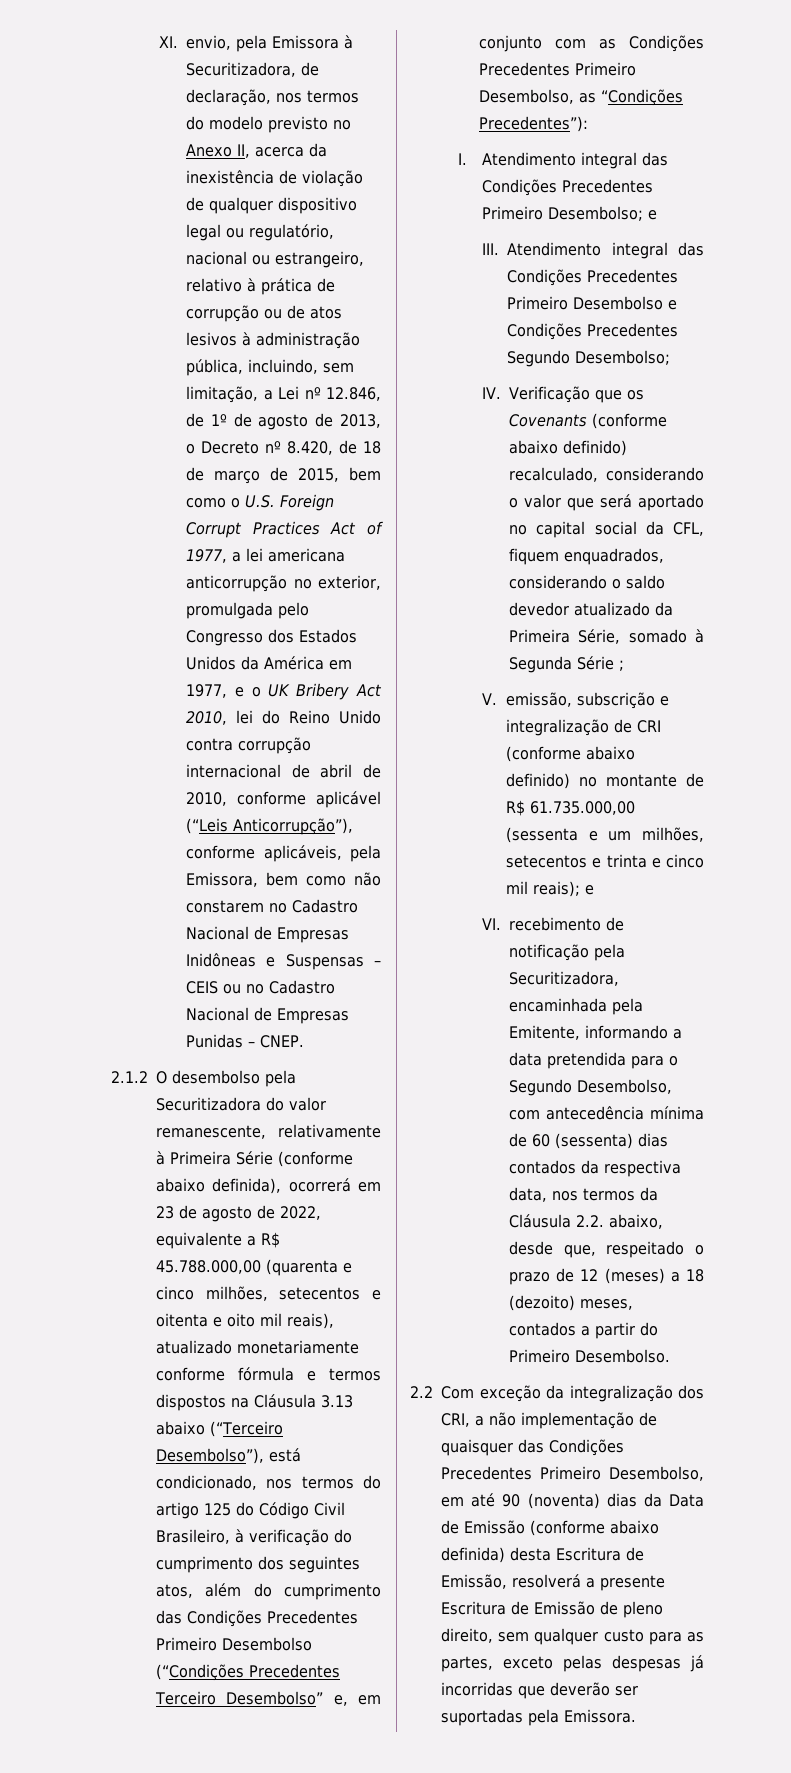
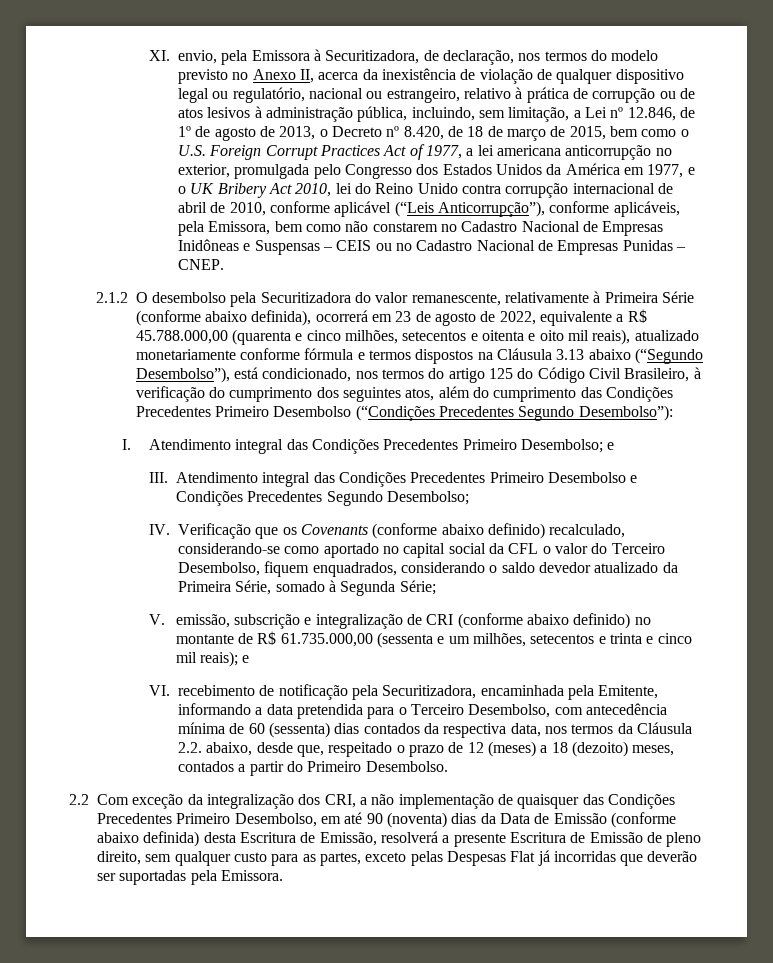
- 2.1.2 O desembolso pela Securitizadora do valor remanescente, relativamente à Primeira Série (conforme abaixo definida), ocorrerá em 23 de agosto de 2022, equivalente a R$ 45.788.000,00 (quarenta e cinco milhões, setecentos e oitenta e oito mil reais), atualizado monetariamente conforme fórmula e termos dispostos na Cláusula 3.13 abaixo (“Terceiro Desembolso”), está condicionado, nos termos do artigo 125 do Código Civil Brasileiro, à verificação do cumprimento dos seguintes atos, além do cumprimento das Condições Precedentes Primeiro Desembolso (“Condições Precedentes Terceiro Desembolso” e, em conjunto com as Condições Precedentes Primeiro Desembolso, as “Condições Precedentes”):
+ 2.1.2 O desembolso pela Securitizadora do valor remanescente, relativamente à Primeira Série (conforme abaixo definida), ocorrerá em 23 de agosto de 2022, equivalente a R$ 45.788.000,00 (quarenta e cinco milhões, setecentos e oitenta e oito mil reais), atualizado monetariamente conforme fórmula e termos dispostos na Cláusula 3.13 abaixo (“Segundo Desembolso”), está condicionado, nos termos do artigo 125 do Código Civil Brasileiro, à verificação do cumprimento dos seguintes atos, além do cumprimento das Condições Precedentes Primeiro Desembolso (“Condições Precedentes Segundo Desembolso”):
- IV. Verificação que os Covenants (conforme abaixo definido) recalculado, considerando o valor que será aportado no capital social da CFL, fiquem enquadrados, considerando o saldo devedor atualizado da Primeira Série, somado à Segunda Série ;
+ IV. Verificação que os Covenants (conforme abaixo definido) recalculado, considerando-se como aportado no capital social da CFL o valor do Terceiro Desembolso, fiquem enquadrados, considerando o saldo devedor atualizado da Primeira Série, somado à Segunda Série;
- VI. recebimento de notificação pela Securitizadora, encaminhada pela Emitente, informando a data pretendida para o Segundo Desembolso, com antecedência mínima de 60 (sessenta) dias contados da respectiva data, nos termos da Cláusula 2.2. abaixo, desde que, respeitado o prazo de 12 (meses) a 18 (dezoito) meses, contados a partir do Primeiro Desembolso.
+ VI. recebimento de notificação pela Securitizadora, encaminhada pela Emitente, informando a data pretendida para o Terceiro Desembolso, com antecedência mínima de 60 (sessenta) dias contados da respectiva data, nos termos da Cláusula 2.2. abaixo, desde que, respeitado o prazo de 12 (meses) a 18 (dezoito) meses, contados a partir do Primeiro Desembolso.
- 2.2 Com exceção da integralização dos CRI, a não implementação de quaisquer das Condições Precedentes Primeiro Desembolso, em até 90 (noventa) dias da Data de Emissão (conforme abaixo definida) desta Escritura de Emissão, resolverá a presente Escritura de Emissão de pleno direito, sem qualquer custo para as partes, exceto pelas despesas já incorridas que deverão ser suportadas pela Emissora.
+ 2.2 Com exceção da integralização dos CRI, a não implementação de quaisquer das Condições Precedentes Primeiro Desembolso, em até 90 (noventa) dias da Data de Emissão (conforme abaixo definida) desta Escritura de Emissão, resolverá a presente Escritura de Emissão de pleno direito, sem qualquer custo para as partes, exceto pelas Despesas Flat já incorridas que deverão ser suportadas pela Emissora.

